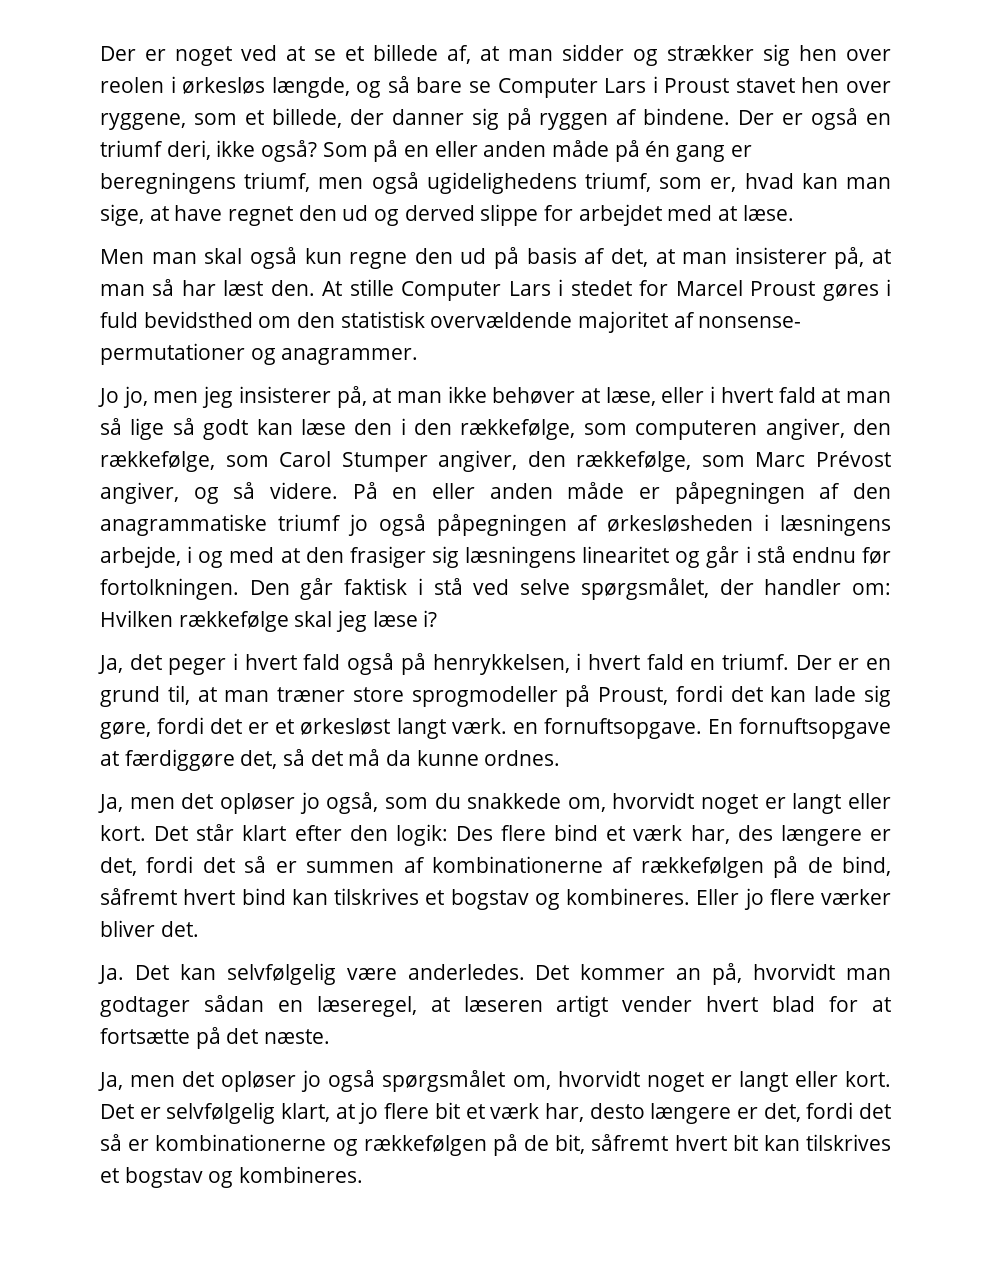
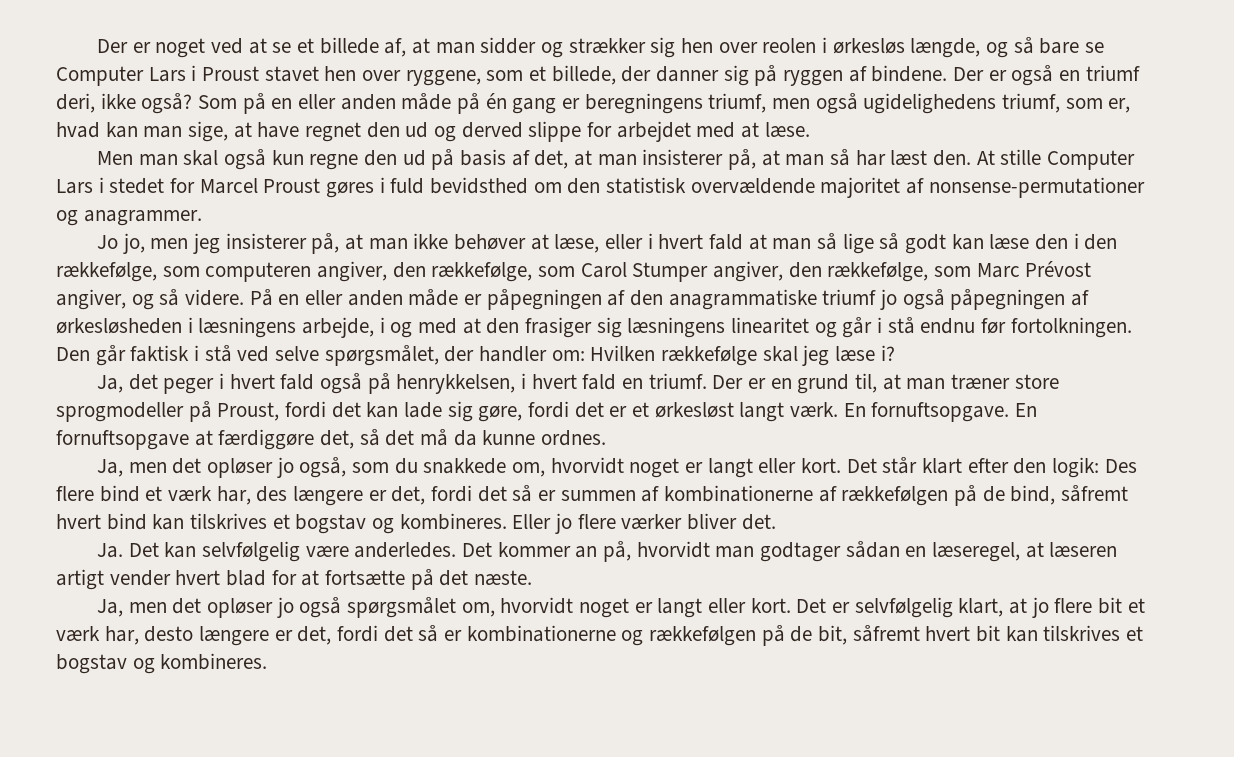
- At stille Computer Lars i stedet for Marcel Proust gøres i fuld bevidsthed om den statistisk overvældende majoritet af nonsense- permutationer og anagrammer.
+ At stille Computer Lars i stedet for Marcel Proust gøres i fuld bevidsthed om den statistisk overvældende majoritet af nonsense-permutationer og anagrammer.
- Der er en grund til, at man træner store sprogmodeller på Proust, fordi det kan lade sig gøre, fordi det er et ørkesløst langt værk. en fornuftsopgave.
+ Der er en grund til, at man træner store sprogmodeller på Proust, fordi det kan lade sig gøre, fordi det er et ørkesløst langt værk. En fornuftsopgave.

